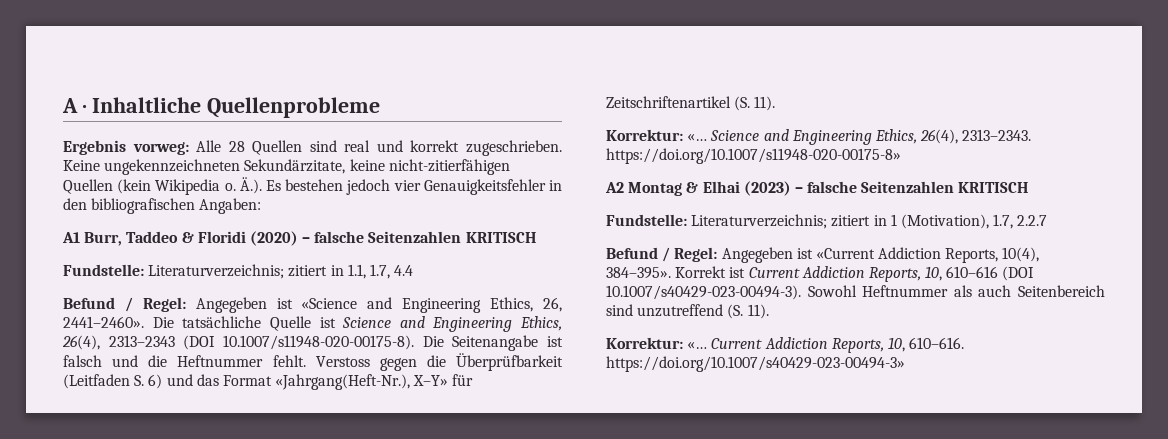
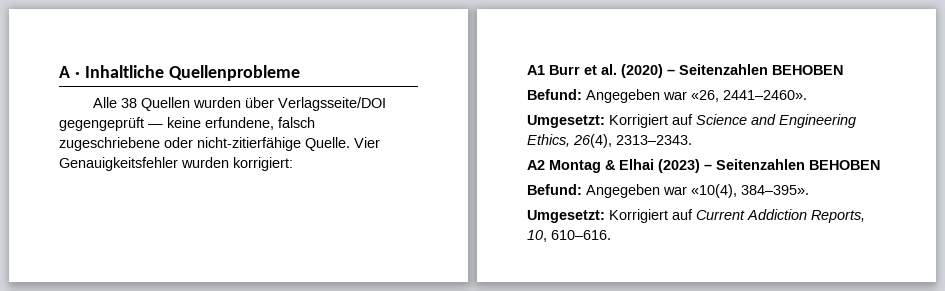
- Ergebnis vorweg: Alle 28 Quellen sind real und korrekt zugeschrieben. Keine ungekennzeichneten Sekundärzitate, keine nicht-zitierfähigen Quellen (kein Wikipedia o. Ä.). Es bestehen jedoch vier Genauigkeitsfehler in den bibliografischen Angaben:
- A1 Burr, Taddeo & Floridi (2020) – falsche Seitenzahlen KRITISCH
- Fundstelle: Literaturverzeichnis; zitiert in 1.1, 1.7, 4.4
- Befund / Regel: Angegeben ist «Science and Engineering Ethics, 26, 2441–2460». Die tatsächliche Quelle ist Science and Engineering Ethics, 26(4), 2313–2343 (DOI 10.1007/s11948-020-00175-8). Die Seitenangabe ist falsch und die Heftnummer fehlt. Verstoss gegen die Überprüfbarkeit (Leitfaden S. 6) und das Format «Jahrgang(Heft-Nr.), X–Y» für Zeitschriftenartikel (S. 11).
- Korrektur: «… Science and Engineering Ethics, 26(4), 2313–2343. https://doi.org/10.1007/s11948-020-00175-8»
+ Alle 38 Quellen wurden über Verlagsseite/DOI gegengeprüft — keine erfundene, falsch zugeschriebene oder nicht-zitierfähige Quelle. Vier Genauigkeitsfehler wurden korrigiert:
+ A1 Burr et al. (2020) – Seitenzahlen BEHOBEN
+ Befund: Angegeben war «26, 2441–2460».
+ Umgesetzt: Korrigiert auf Science and Engineering Ethics, 26(4), 2313–2343.
- A2 Montag & Elhai (2023) – falsche Seitenzahlen KRITISCH
- Fundstelle: Literaturverzeichnis; zitiert in 1 (Motivation), 1.7, 2.2.7
- Befund / Regel: Angegeben ist «Current Addiction Reports, 10(4), 384–395». Korrekt ist Current Addiction Reports, 10, 610–616 (DOI 10.1007/s40429-023-00494-3). Sowohl Heftnummer als auch Seitenbereich sind unzutreffend (S. 11).
- Korrektur: «… Current Addiction Reports, 10, 610–616. https://doi.org/10.1007/s40429-023-00494-3»
+ A2 Montag & Elhai (2023) – Seitenzahlen BEHOBEN
+ Befund: Angegeben war «10(4), 384–395».
+ Umgesetzt: Korrigiert auf Current Addiction Reports, 10, 610–616.

